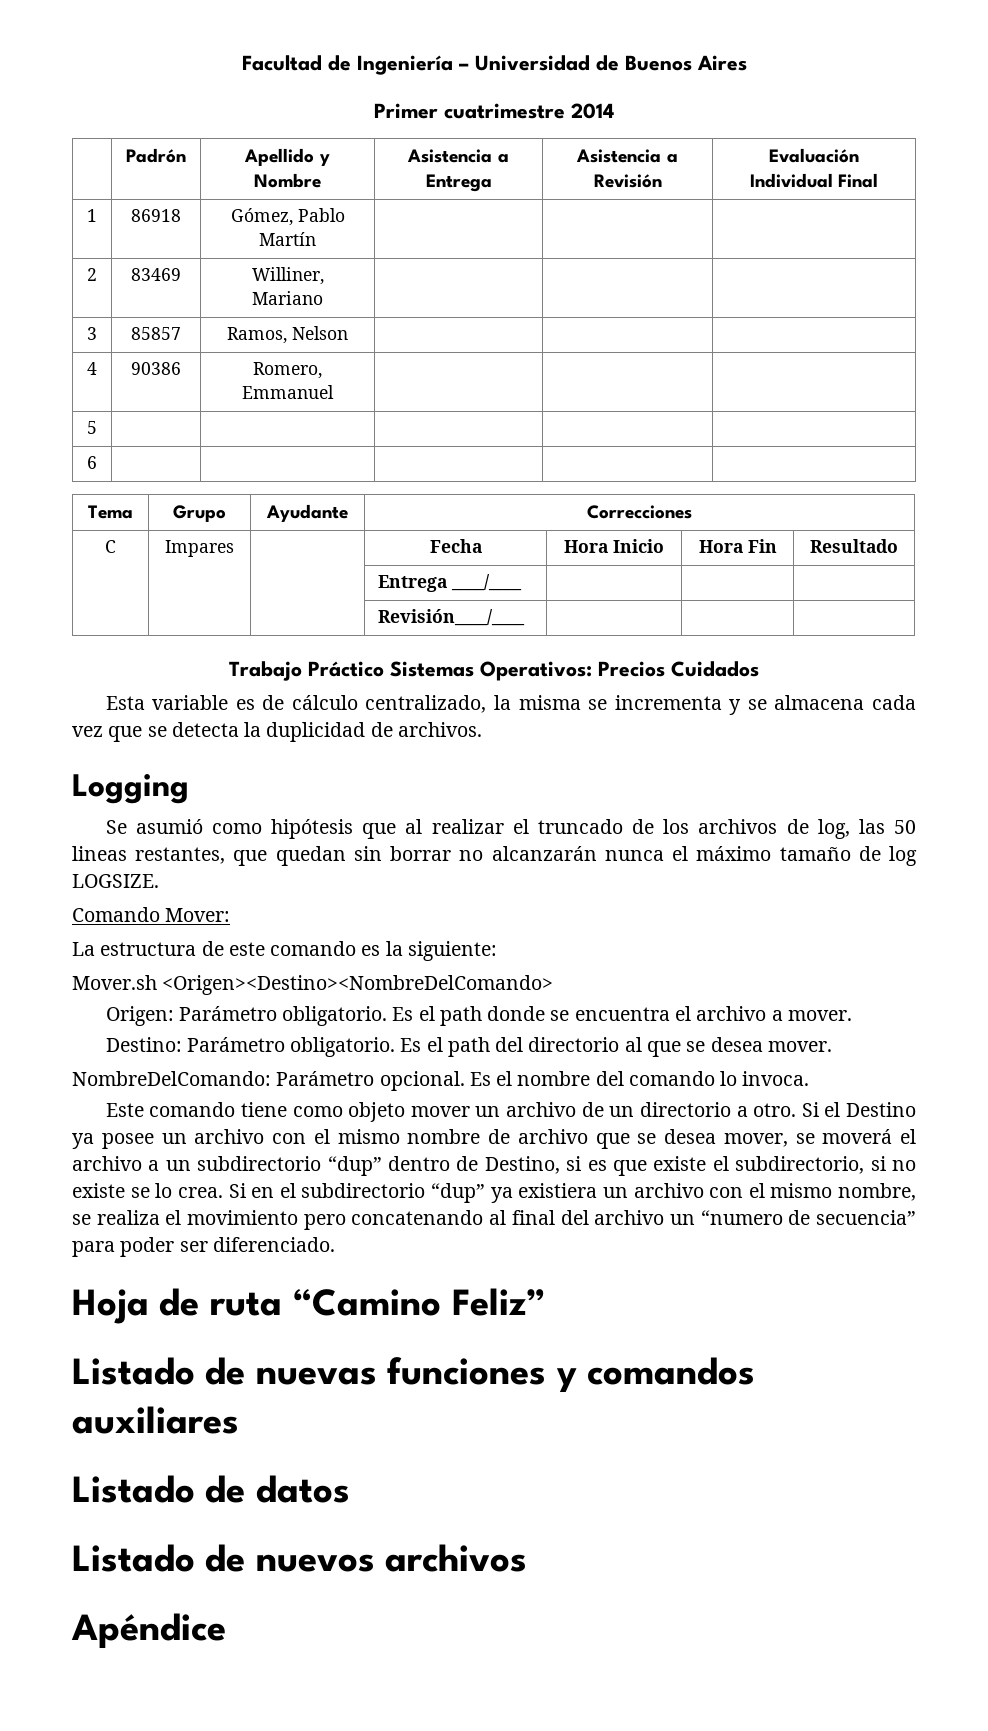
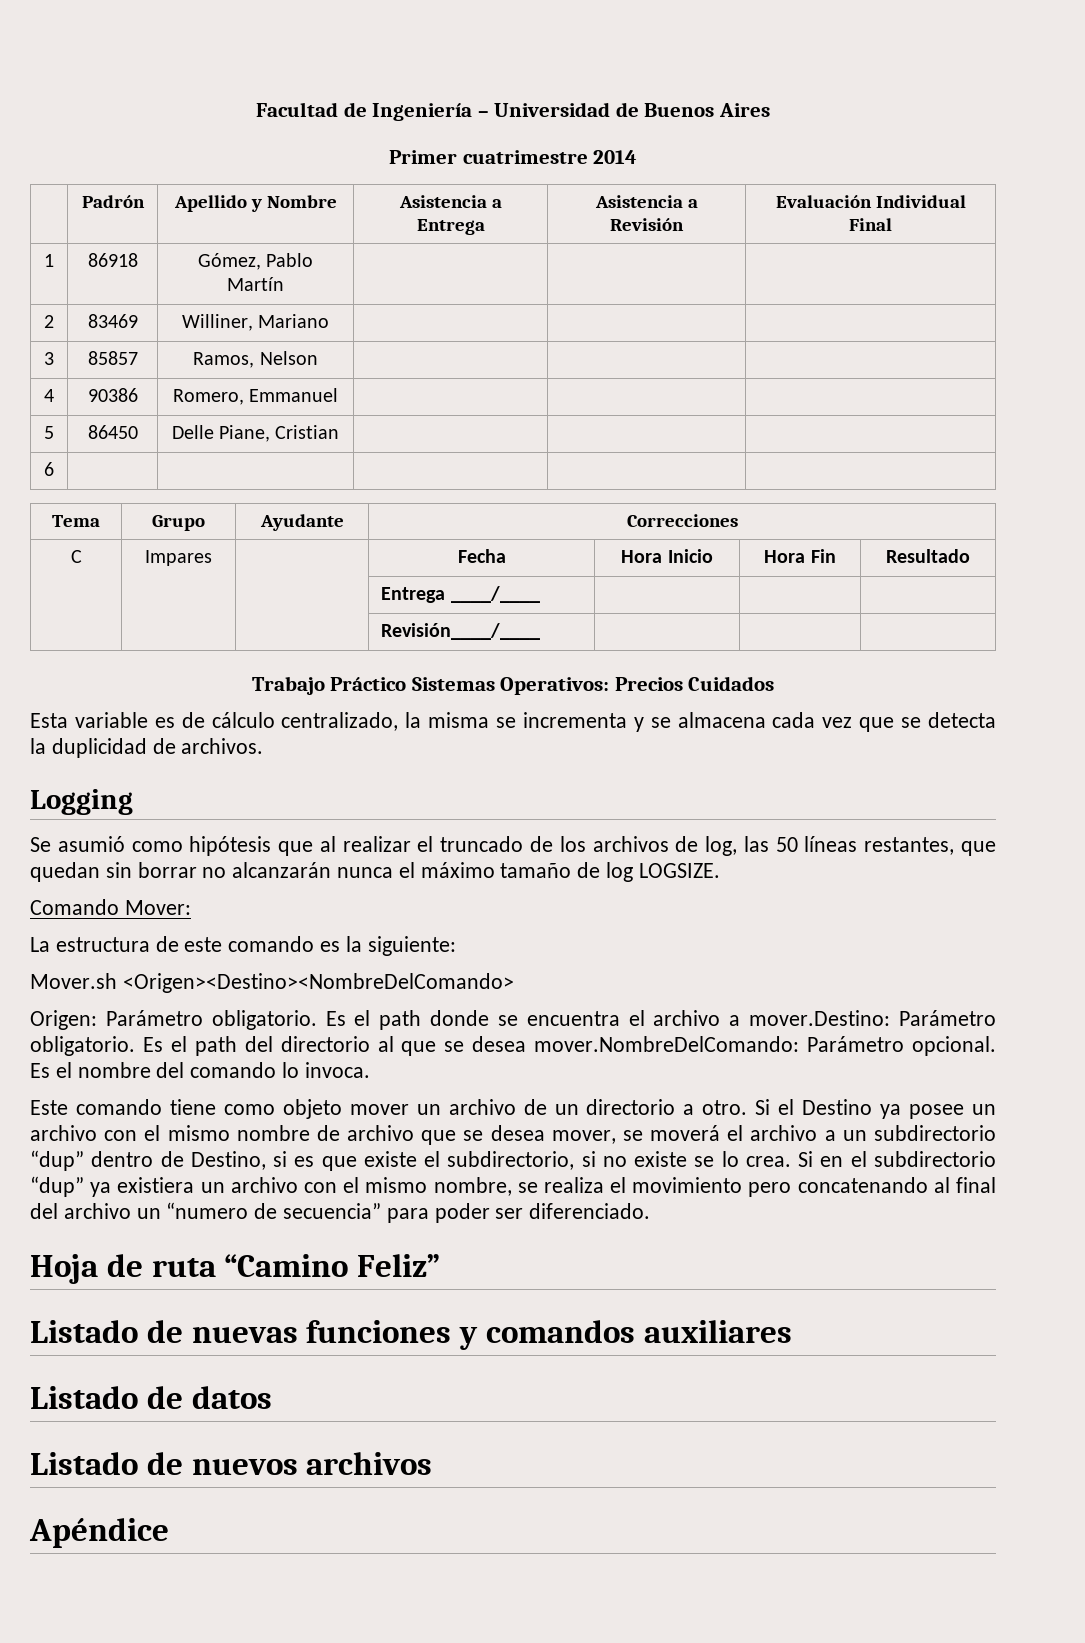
- 5 | | | | |
+ 5 | 86450 | Delle Piane, Cristian | | |
- Se asumió como hipótesis que al realizar el truncado de los archivos de log, las 50 lineas restantes, que quedan sin borrar no alcanzarán nunca el máximo tamaño de log LOGSIZE.
+ Se asumió como hipótesis que al realizar el truncado de los archivos de log, las 50 líneas restantes, que quedan sin borrar no alcanzarán nunca el máximo tamaño de log LOGSIZE.
- Es el path donde se encuentra el archivo a mover.
- Destino: Parámetro obligatorio.
+ Es el path donde se encuentra el archivo a mover.Destino: Parámetro obligatorio.
- Es el path del directorio al que se desea mover.
- NombreDelComando: Parámetro opcional.
+ Es el path del directorio al que se desea mover.NombreDelComando: Parámetro opcional.

